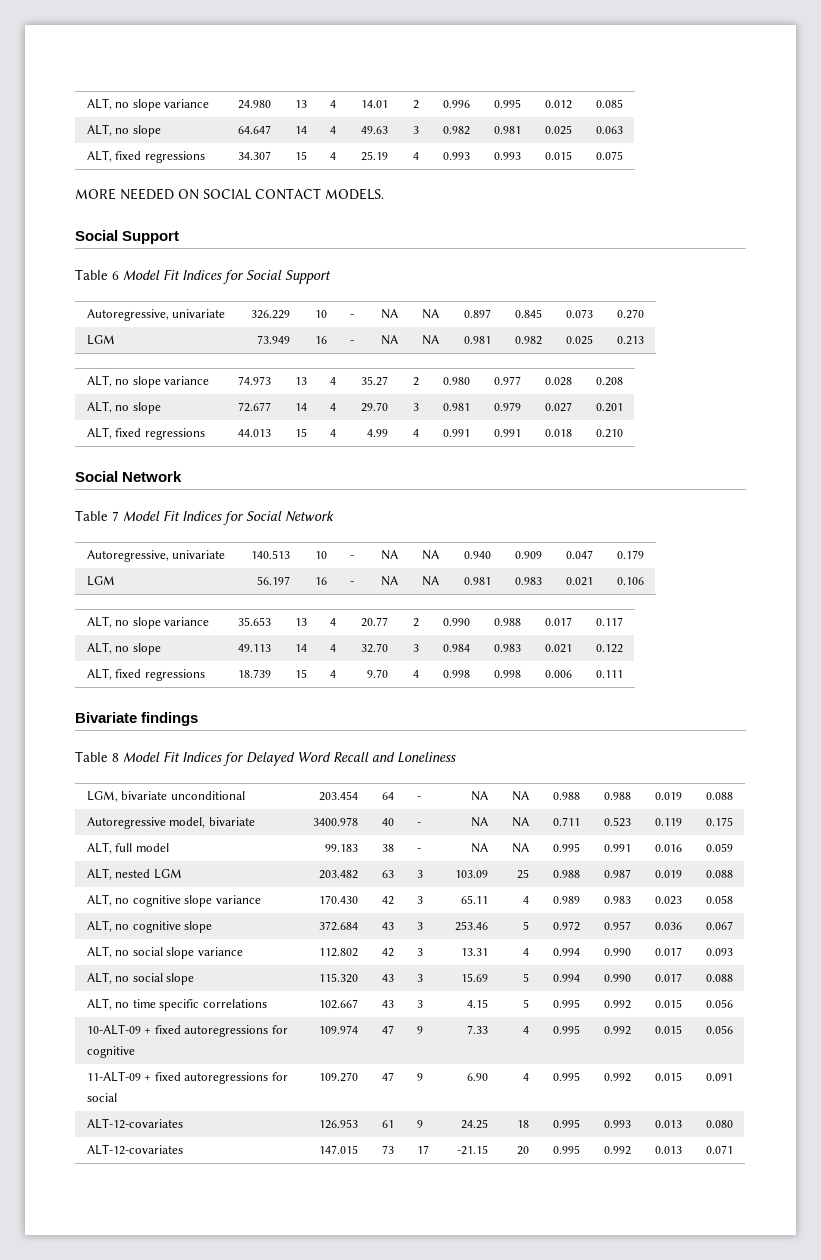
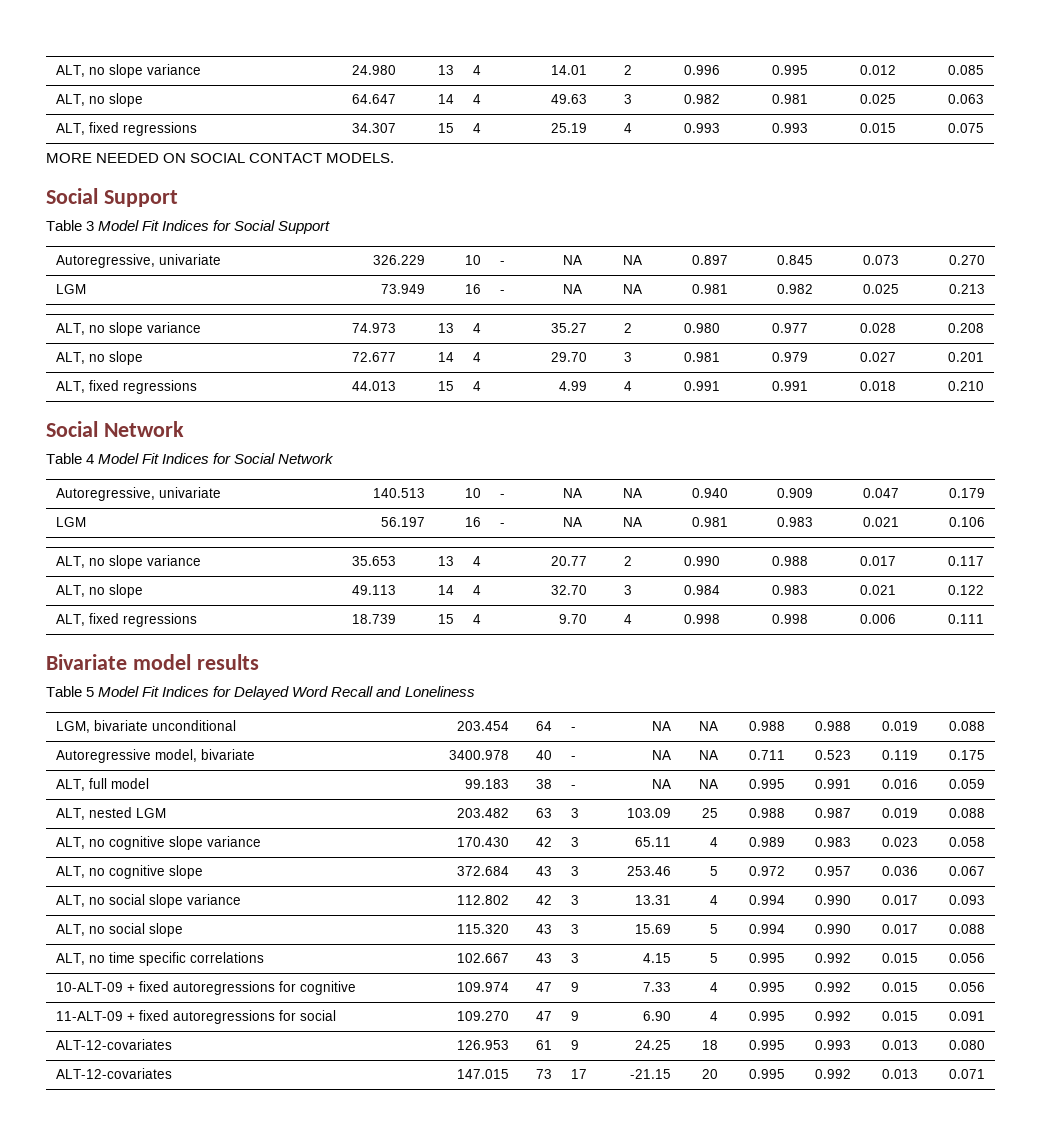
- Table 6 Model Fit Indices for Social Support
+ Table 3 Model Fit Indices for Social Support
- Table 7 Model Fit Indices for Social Network
+ Table 4 Model Fit Indices for Social Network
- Bivariate findings
- Table 8 Model Fit Indices for Delayed Word Recall and Loneliness
+ Bivariate model results
+ Table 5 Model Fit Indices for Delayed Word Recall and Loneliness

